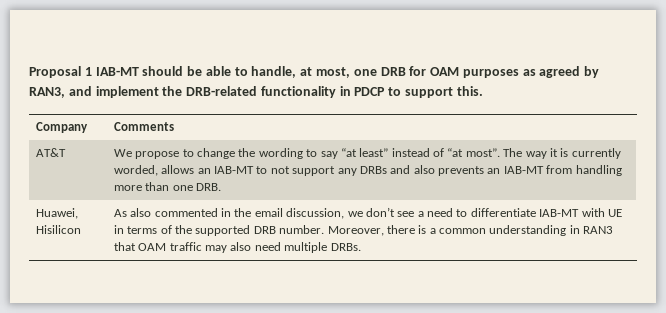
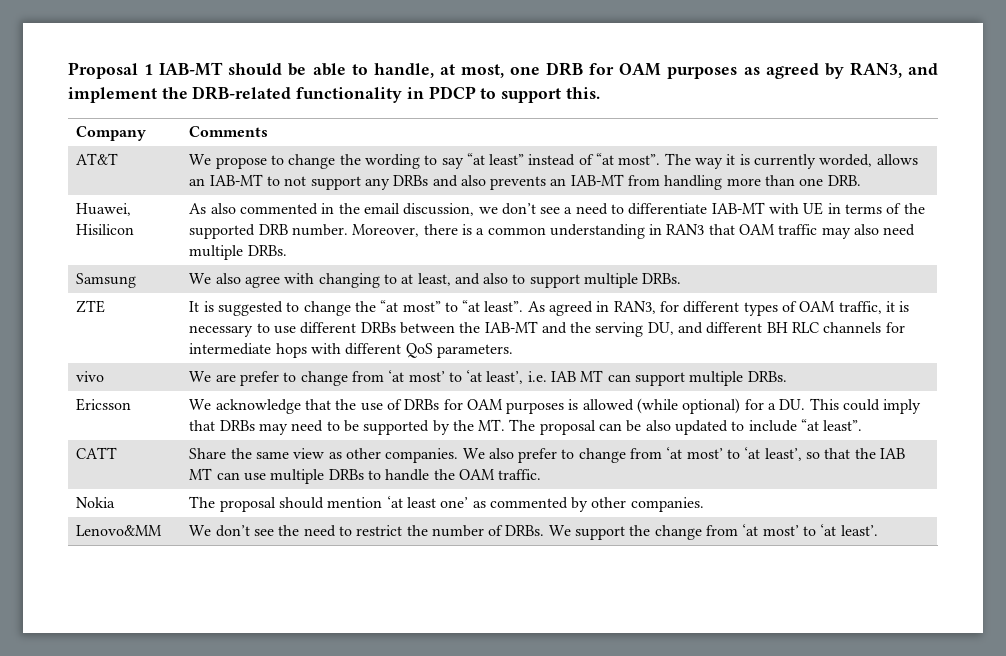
+ Samsung | We also agree with changing to at least, and also to support multiple DRBs.
+ ZTE | It is suggested to change the “at most” to “at least”. As agreed in RAN3, for different types of OAM traffic, it is necessary to use different DRBs between the IAB-MT and the serving DU, and different BH RLC channels for intermediate hops with different QoS parameters.
+ vivo | We are prefer to change from ‘at most’ to ‘at least’, i.e. IAB MT can support multiple DRBs.
+ Ericsson | We acknowledge that the use of DRBs for OAM purposes is allowed (while optional) for a DU. This could imply that DRBs may need to be supported by the MT. The proposal can be also updated to include “at least”.
+ CATT | Share the same view as other companies. We also prefer to change from ‘at most’ to ‘at least’, so that the IAB MT can use multiple DRBs to handle the OAM traffic.
+ Nokia | The proposal should mention ‘at least one’ as commented by other companies.
+ Lenovo&MM | We don’t see the need to restrict the number of DRBs. We support the change from ‘at most’ to ‘at least’.

